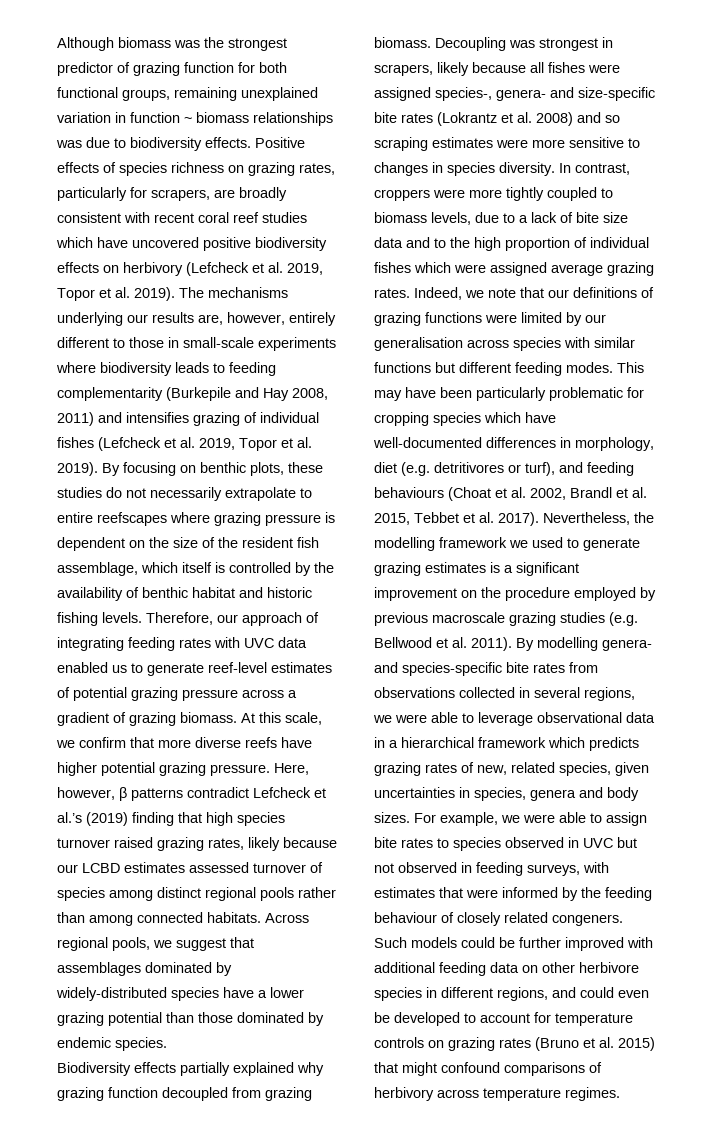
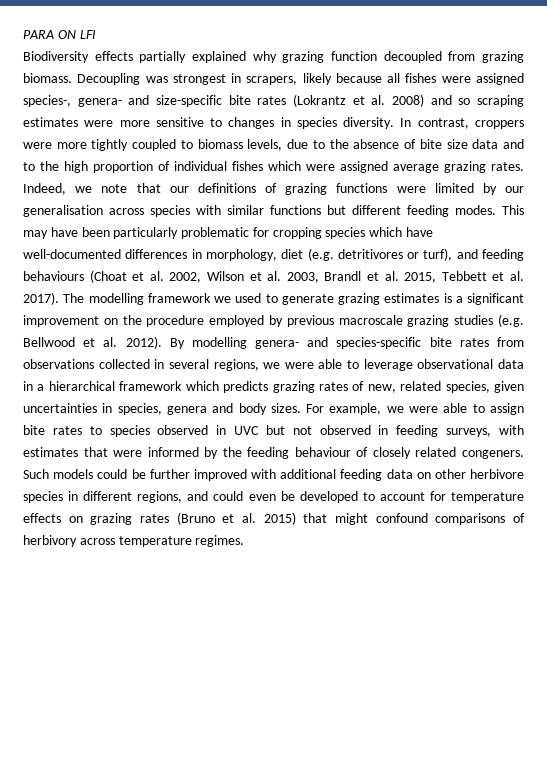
- Although biomass was the strongest predictor of grazing function for both functional groups, remaining unexplained variation in function ~ biomass relationships was due to biodiversity effects. Positive effects of species richness on grazing rates, particularly for scrapers, are broadly consistent with recent coral reef studies which have uncovered positive biodiversity effects on herbivory (Lefcheck et al. 2019, Topor et al. 2019). The mechanisms underlying our results are, however, entirely different to those in small-scale experiments where biodiversity leads to feeding complementarity (Burkepile and Hay 2008, 2011) and intensifies grazing of individual fishes (Lefcheck et al. 2019, Topor et al. 2019). By focusing on benthic plots, these studies do not necessarily extrapolate to entire reefscapes where grazing pressure is dependent on the size of the resident fish assemblage, which itself is controlled by the availability of benthic habitat and historic fishing levels. Therefore, our approach of integrating feeding rates with UVC data enabled us to generate reef-level estimates of potential grazing pressure across a gradient of grazing biomass. At this scale, we confirm that more diverse reefs have higher potential grazing pressure. Here, however, β patterns contradict Lefcheck et al.’s (2019) finding that high species turnover raised grazing rates, likely because our LCBD estimates assessed turnover of species among distinct regional pools rather than among connected habitats. Across regional pools, we suggest that assemblages dominated by widely-distributed species have a lower grazing potential than those dominated by endemic species.
+ PARA ON LFI
- In contrast, croppers were more tightly coupled to biomass levels, due to a lack of bite size data and to the high proportion of individual fishes which were assigned average grazing rates.
+ In contrast, croppers were more tightly coupled to biomass levels, due to the absence of bite size data and to the high proportion of individual fishes which were assigned average grazing rates.
- This may have been particularly problematic for cropping species which have well-documented differences in morphology, diet (e.g. detritivores or turf), and feeding behaviours (Choat et al. 2002, Brandl et al. 2015, Tebbet et al. 2017).
+ This may have been particularly problematic for cropping species which have well-documented differences in morphology, diet (e.g. detritivores or turf), and feeding behaviours (Choat et al. 2002, Wilson et al. 2003, Brandl et al. 2015, Tebbett et al. 2017).
- Nevertheless, the modelling framework we used to generate grazing estimates is a significant improvement on the procedure employed by previous macroscale grazing studies (e.g. Bellwood et al. 2011).
+ The modelling framework we used to generate grazing estimates is a significant improvement on the procedure employed by previous macroscale grazing studies (e.g. Bellwood et al. 2012).
- Such models could be further improved with additional feeding data on other herbivore species in different regions, and could even be developed to account for temperature controls on grazing rates (Bruno et al. 2015) that might confound comparisons of herbivory across temperature regimes.
+ Such models could be further improved with additional feeding data on other herbivore species in different regions, and could even be developed to account for temperature effects on grazing rates (Bruno et al. 2015) that might confound comparisons of herbivory across temperature regimes.

